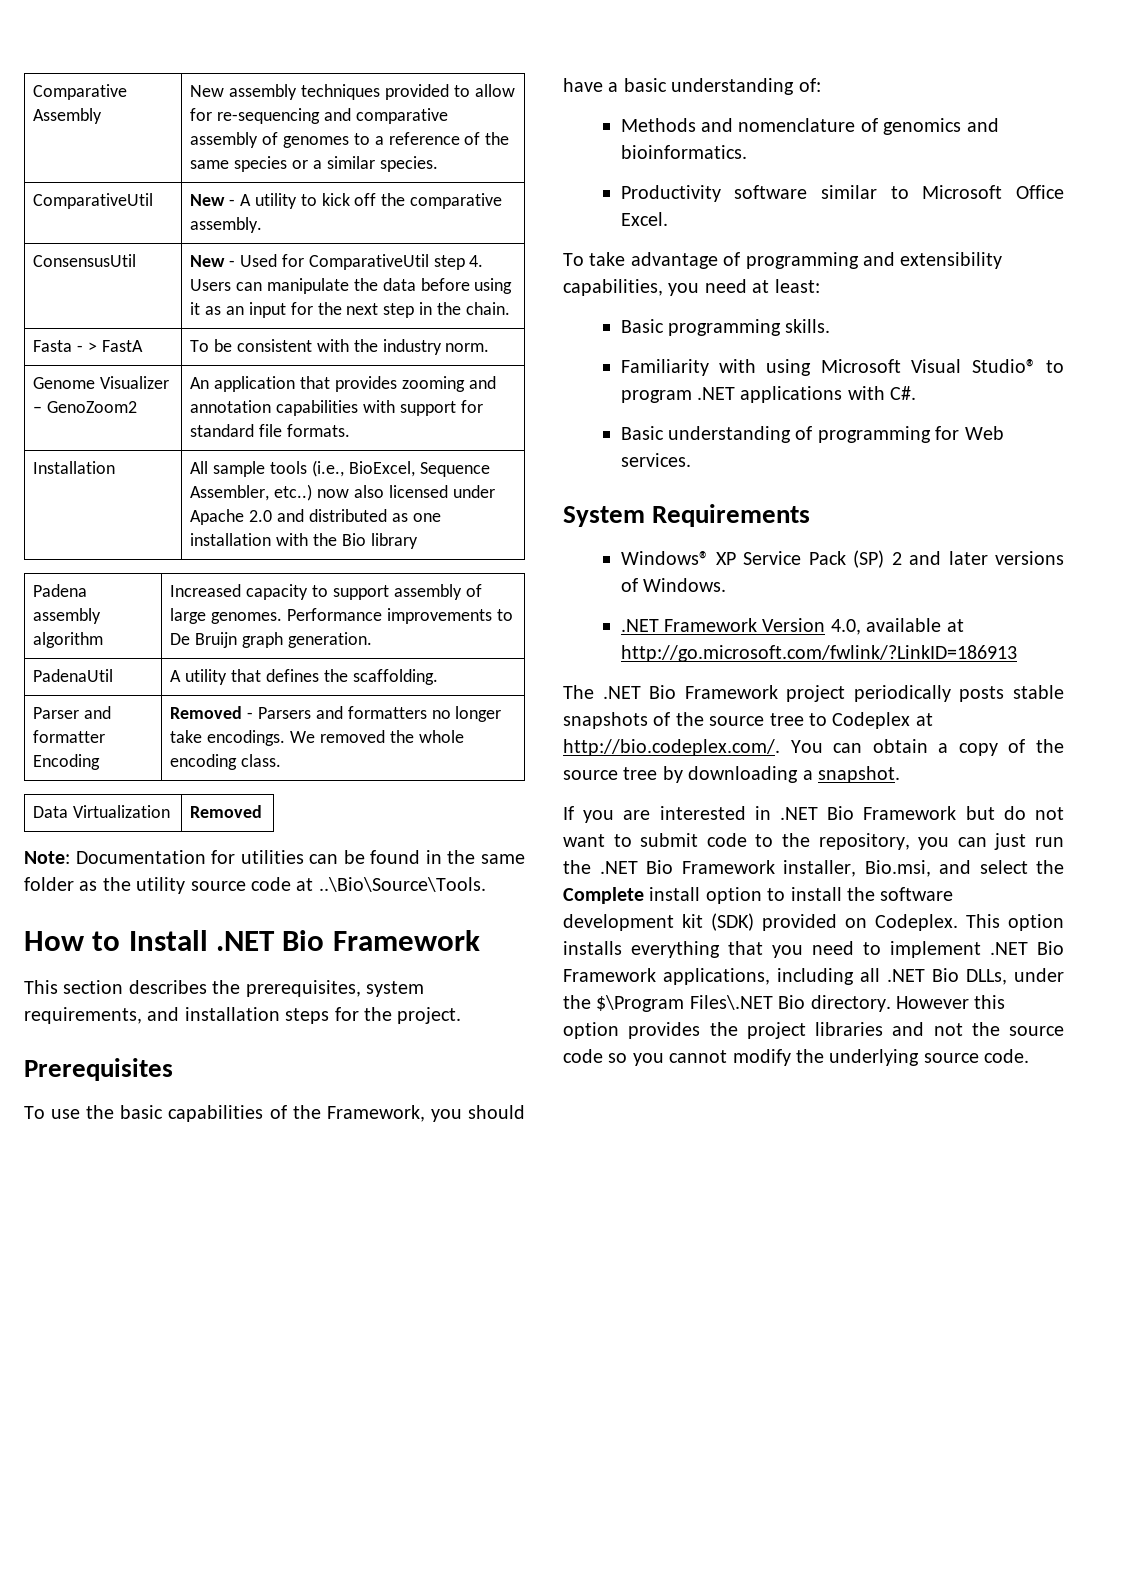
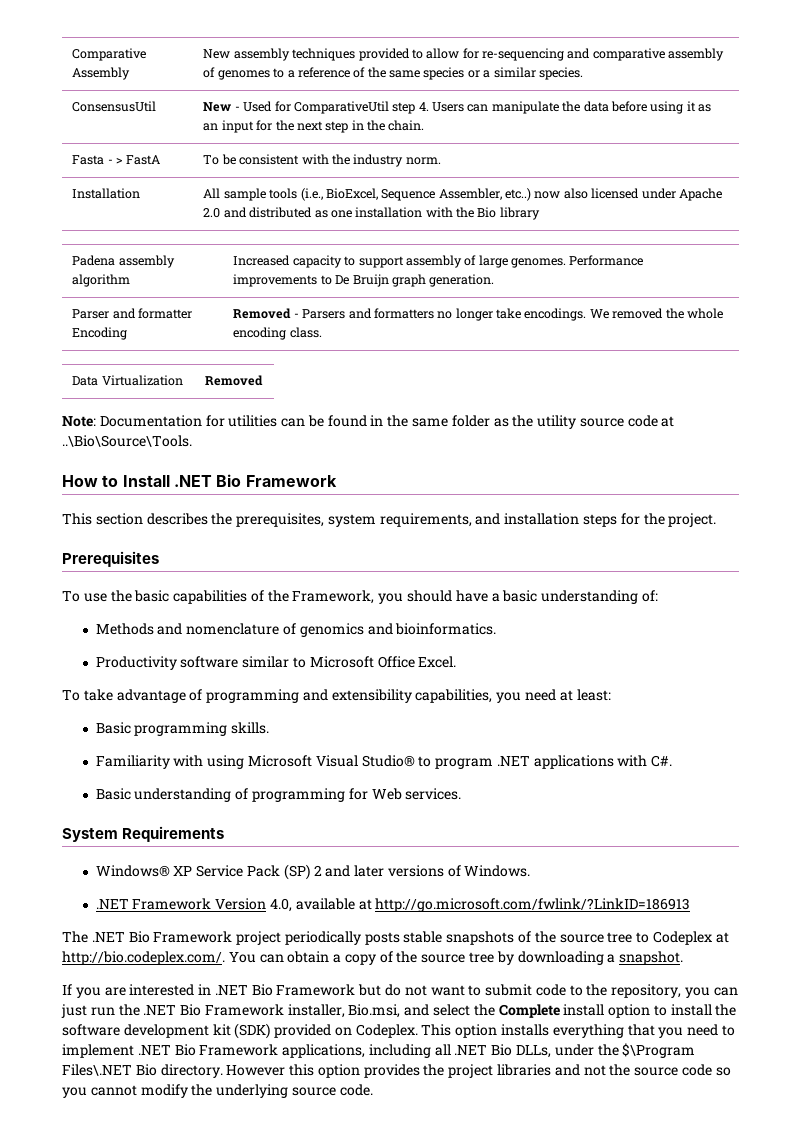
- ComparativeUtil | New - A utility to kick off the comparative assembly.
- Genome Visualizer – GenoZoom2 | An application that provides zooming and annotation capabilities with support for standard file formats.
- PadenaUtil | A utility that defines the scaffolding.

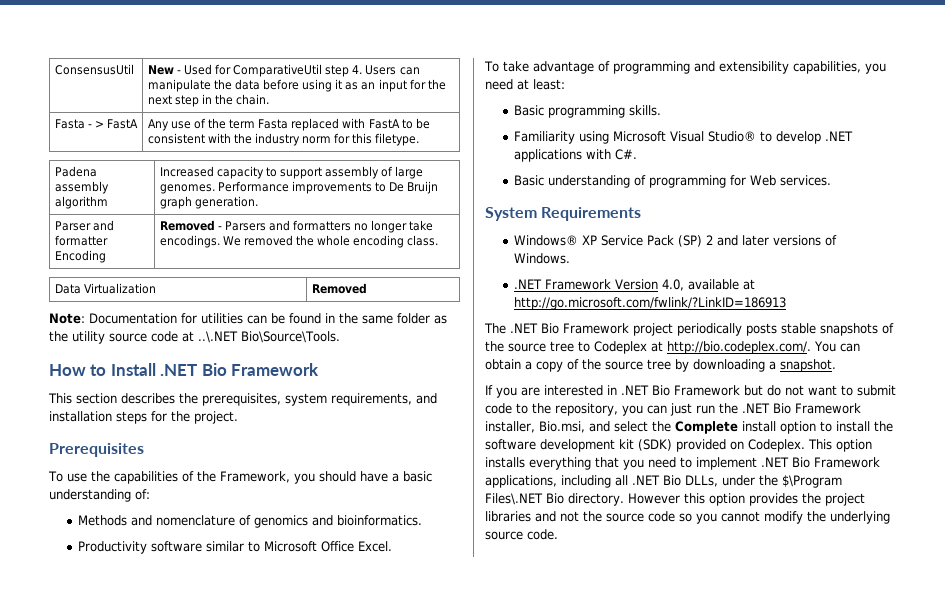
- Comparative Assembly | New assembly techniques provided to allow for re-sequencing and comparative assembly of genomes to a reference of the same species or a similar species.
- Fasta - > FastA | To be consistent with the industry norm.
- Installation | All sample tools (i.e., BioExcel, Sequence Assembler, etc..) now also licensed under Apache 2.0 and distributed as one installation with the Bio library
+ Fasta - > FastA | Any use of the term Fasta replaced with FastA to be consistent with the industry norm for this filetype.
- Note: Documentation for utilities can be found in the same folder as the utility source code at ..\Bio\Source\Tools.
+ Note: Documentation for utilities can be found in the same folder as the utility source code at ..\.NET Bio\Source\Tools.
- To use the basic capabilities of the Framework, you should have a basic understanding of:
+ To use the capabilities of the Framework, you should have a basic understanding of:
- Familiarity with using Microsoft Visual Studio® to program .NET applications with C#.
+ Familiarity using Microsoft Visual Studio® to develop .NET applications with C#.

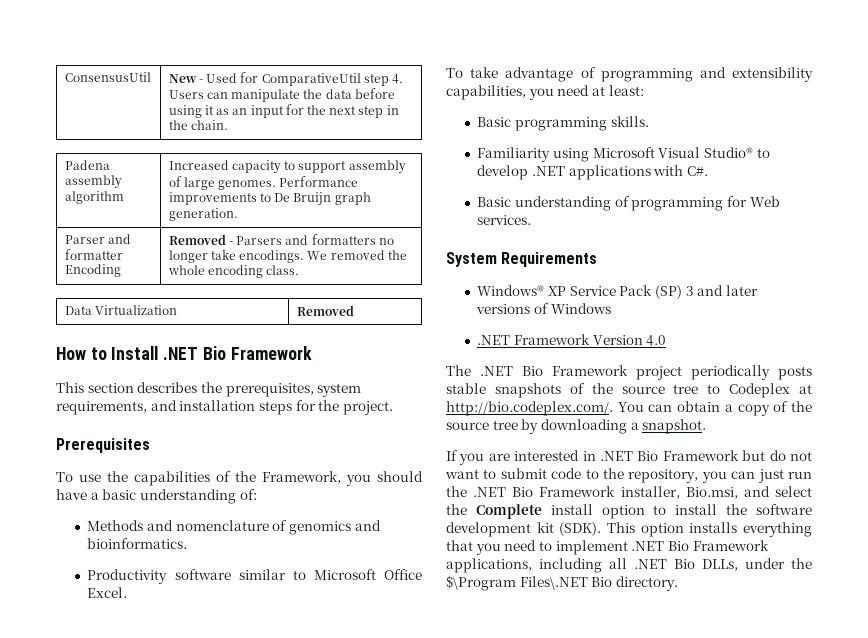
- Fasta - > FastA | Any use of the term Fasta replaced with FastA to be consistent with the industry norm for this filetype.
- Note: Documentation for utilities can be found in the same folder as the utility source code at ..\.NET Bio\Source\Tools.
- Windows® XP Service Pack (SP) 2 and later versions of Windows.
+ Windows® XP Service Pack (SP) 3 and later versions of Windows
- .NET Framework Version 4.0, available at http://go.microsoft.com/fwlink/?LinkID=186913
+ .NET Framework Version 4.0
- If you are interested in .NET Bio Framework but do not want to submit code to the repository, you can just run the .NET Bio Framework installer, Bio.msi, and select the Complete install option to install the software development kit (SDK) provided on Codeplex.
+ If you are interested in .NET Bio Framework but do not want to submit code to the repository, you can just run the .NET Bio Framework installer, Bio.msi, and select the Complete install option to install the software development kit (SDK).
- However this option provides the project libraries and not the source code so you cannot modify the underlying source code.

